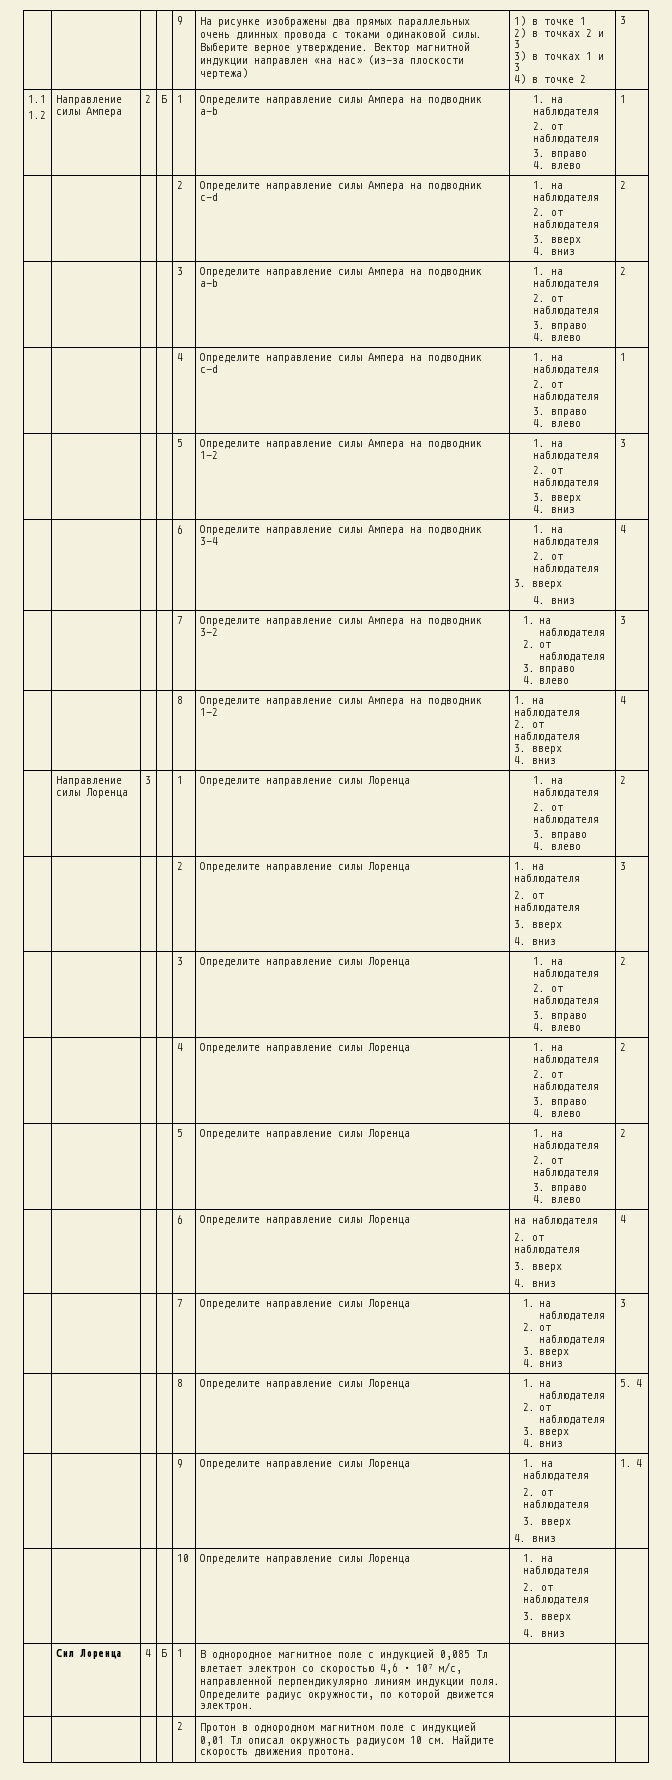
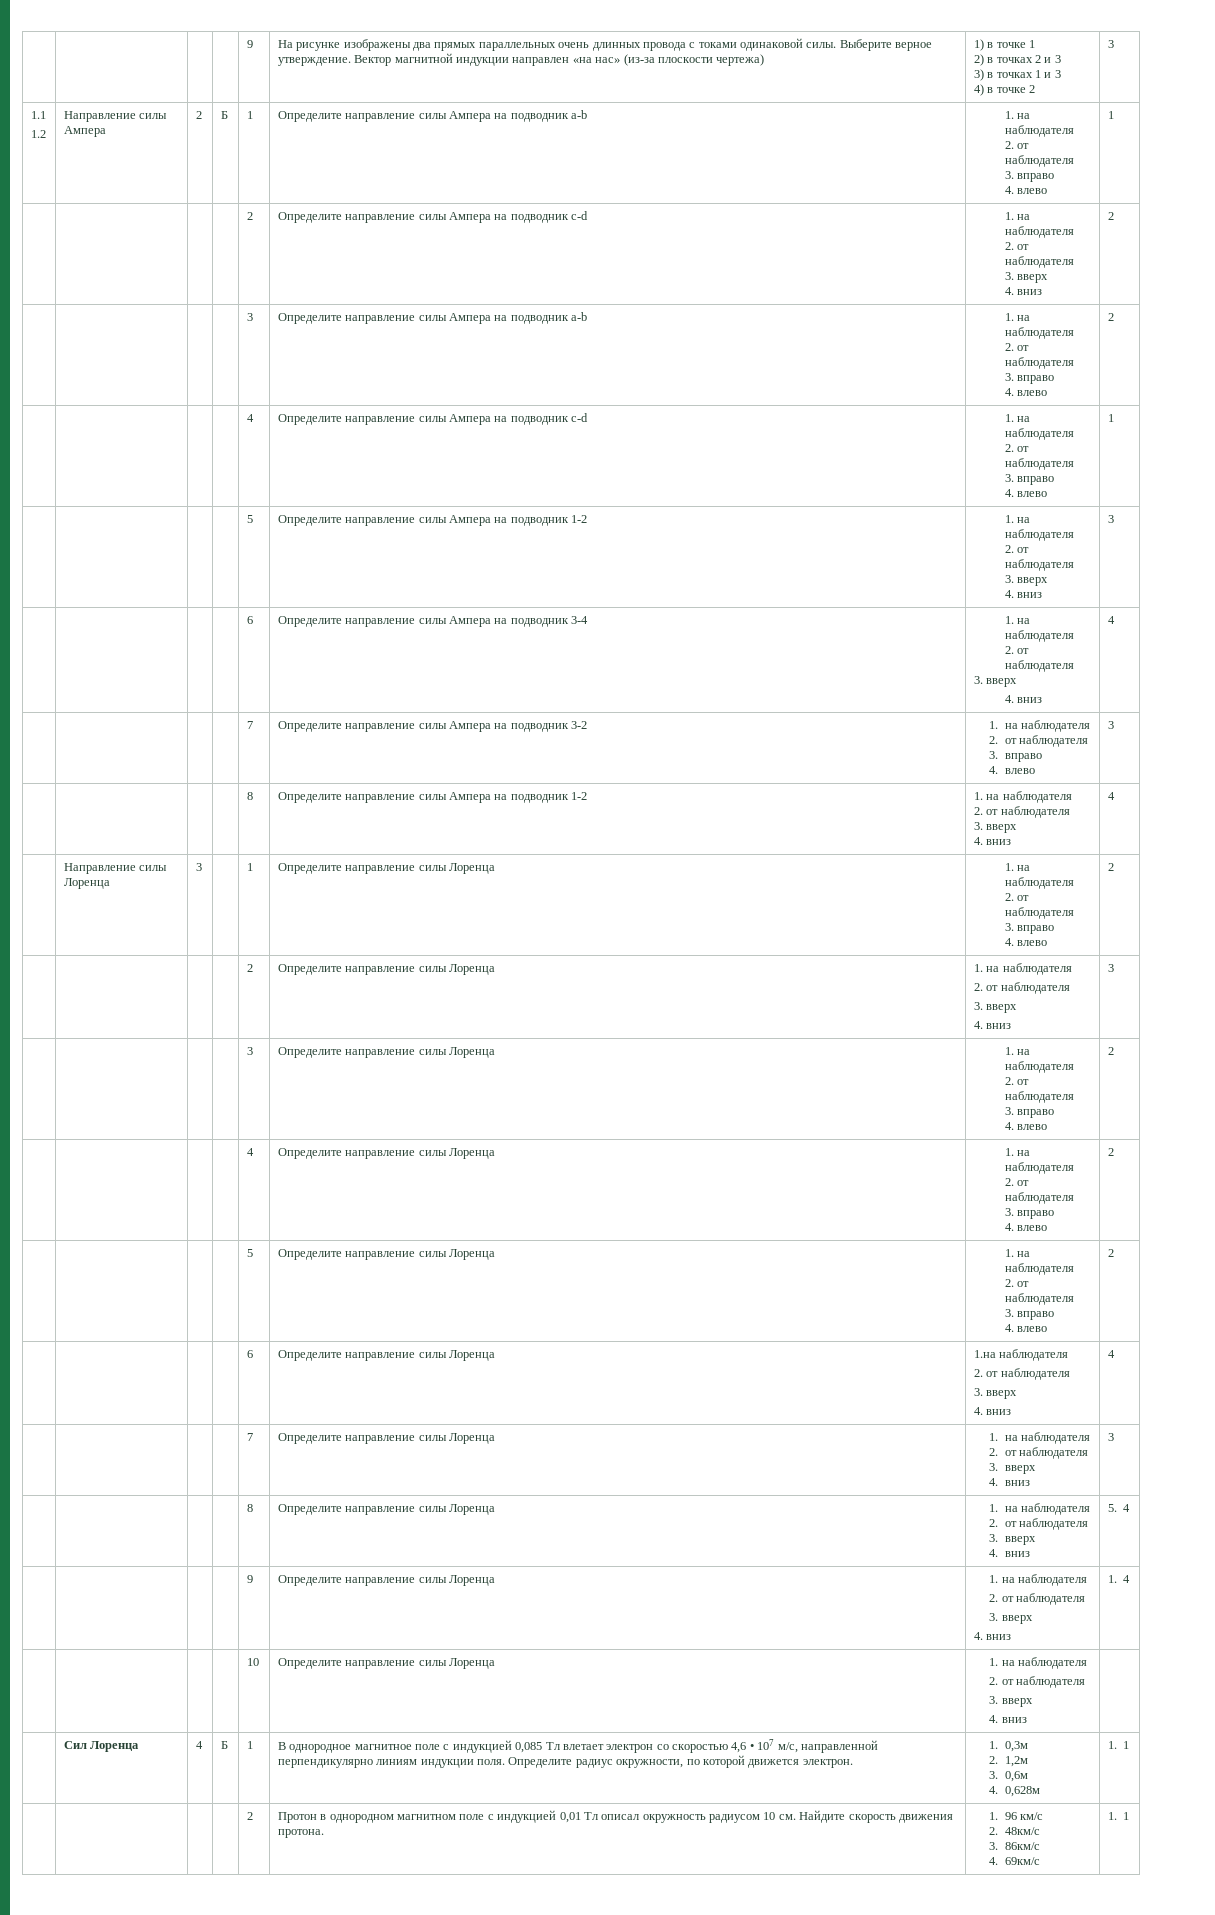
- | | | | 6 | Определите направление силы Лоренца | на наблюдателя
+ | | | | 6 | Определите направление силы Лоренца | 1.на наблюдателя
+ 1. 0,3м
+ 2. 1,2м
+ 3. 0,6м
+ 4. 0,628м | 1. 1
- | | | | 2 | Протон в однородном магнитном поле с индукцией 0,01 Тл описал окружность радиусом 10 см. Найдите скорость движения протона. | |
+ | | | | 2 | Протон в однородном магнитном поле с индукцией 0,01 Тл описал окружность радиусом 10 см. Найдите скорость движения протона. | 1. 96 км/с
+ 2. 48км/с
+ 3. 86км/с
+ 4. 69км/с | 1. 1

